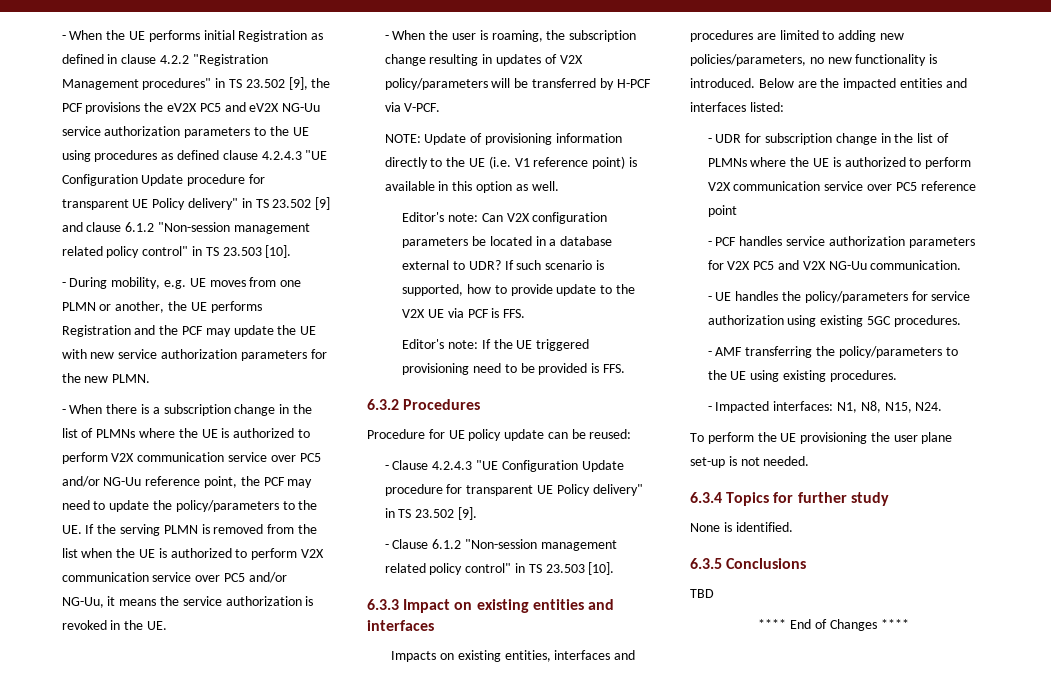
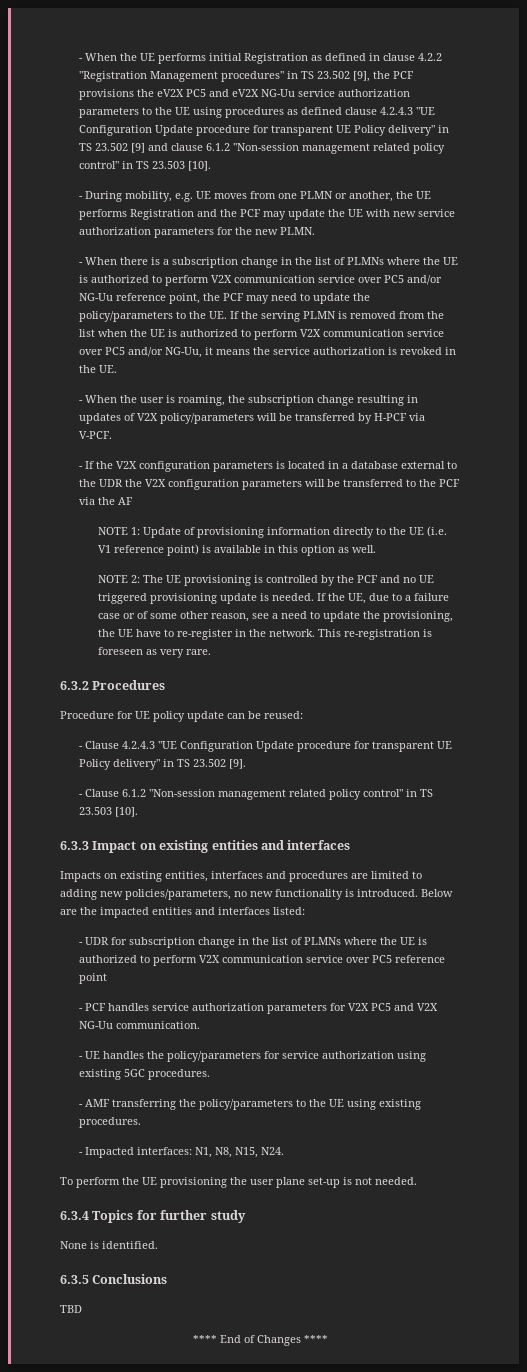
- NOTE: Update of provisioning information directly to the UE (i.e. V1 reference point) is available in this option as well.
+ - If the V2X configuration parameters is located in a database external to the UDR the V2X configuration parameters will be transferred to the PCF via the AF
+ NOTE 1: Update of provisioning information directly to the UE (i.e. V1 reference point) is available in this option as well.
- Editor's note: Can V2X configuration parameters be located in a database external to UDR? If such scenario is supported, how to provide update to the V2X UE via PCF is FFS.
- Editor's note: If the UE triggered provisioning need to be provided is FFS.
+ NOTE 2: The UE provisioning is controlled by the PCF and no UE triggered provisioning update is needed. If the UE, due to a failure case or of some other reason, see a need to update the provisioning, the UE have to re-register in the network. This re-registration is foreseen as very rare.

